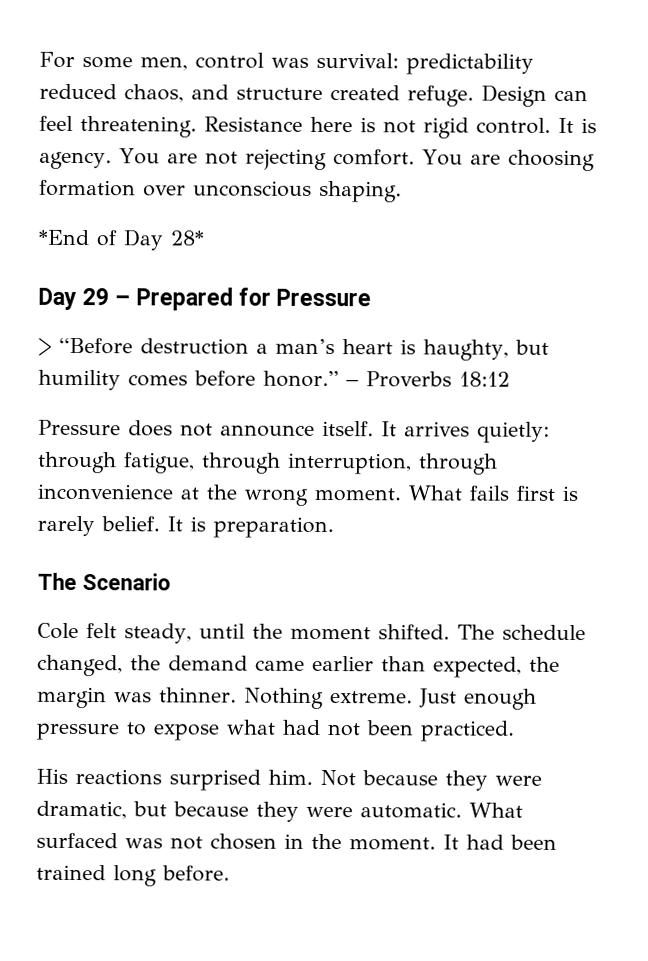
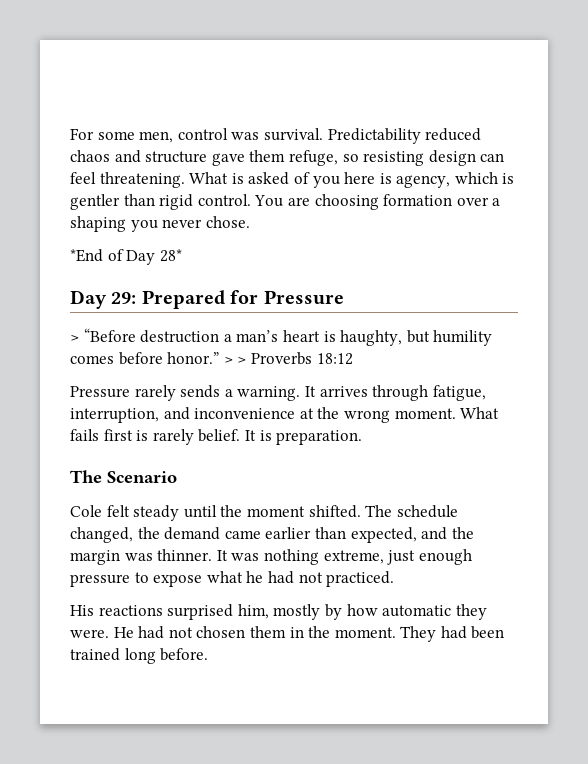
- For some men, control was survival: predictability reduced chaos, and structure created refuge. Design can feel threatening. Resistance here is not rigid control. It is agency. You are not rejecting comfort.
+ For some men, control was survival. Predictability reduced chaos and structure gave them refuge, so resisting design can feel threatening. What is asked of you here is agency, which is gentler than rigid control.
- You are choosing formation over unconscious shaping.
+ You are choosing formation over a shaping you never chose.
- Day 29 – Prepared for Pressure
+ Day 29: Prepared for Pressure
- – Proverbs 18:12
+ > > Proverbs 18:12
- Pressure does not announce itself.
+ Pressure rarely sends a warning.
- It arrives quietly: through fatigue, through interruption, through inconvenience at the wrong moment.
+ It arrives through fatigue, interruption, and inconvenience at the wrong moment.
- Cole felt steady, until the moment shifted.
+ Cole felt steady until the moment shifted.
- The schedule changed, the demand came earlier than expected, the margin was thinner.
+ The schedule changed, the demand came earlier than expected, and the margin was thinner.
- Nothing extreme. Just enough pressure to expose what had not been practiced.
+ It was nothing extreme, just enough pressure to expose what he had not practiced.
- His reactions surprised him. Not because they were dramatic, but because they were automatic. What surfaced was not chosen in the moment.
+ His reactions surprised him, mostly by how automatic they were. He had not chosen them in the moment.
- It had been trained long before.
+ They had been trained long before.

